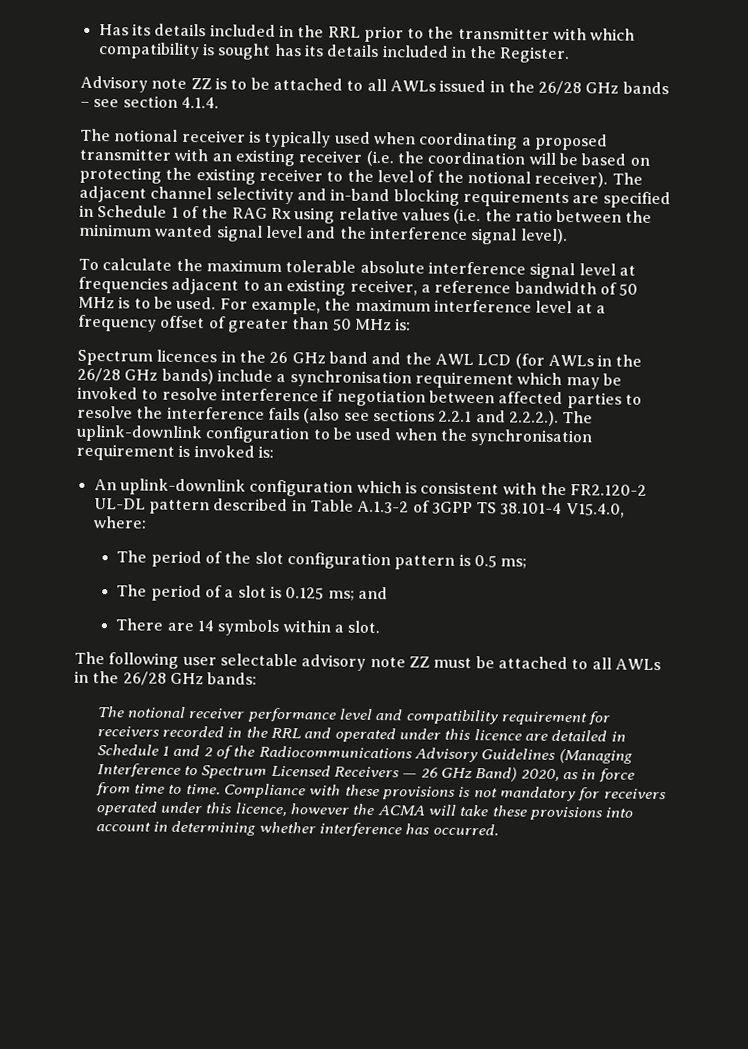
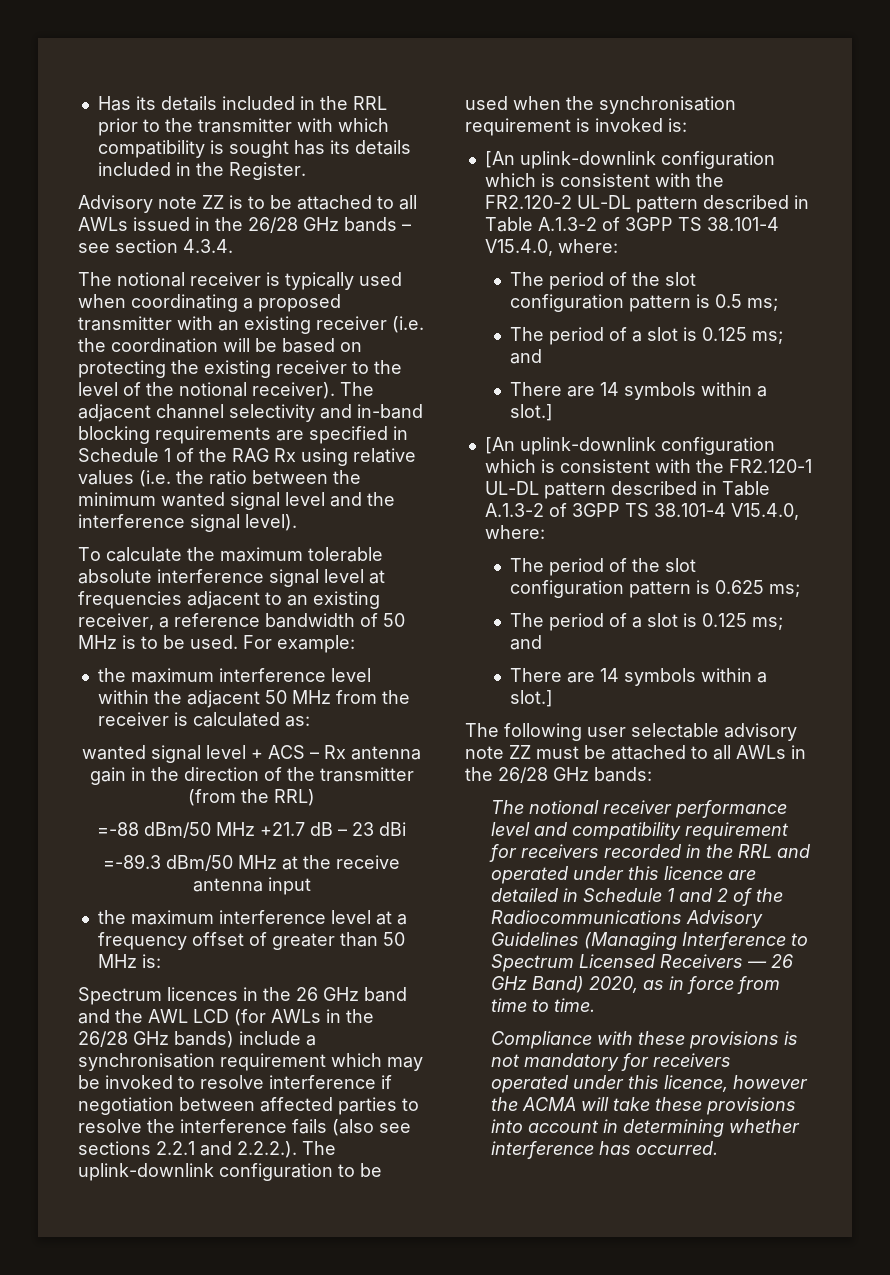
- Advisory note ZZ is to be attached to all AWLs issued in the 26/28 GHz bands – see section 4.1.4.
+ Advisory note ZZ is to be attached to all AWLs issued in the 26/28 GHz bands – see section 4.3.4.
- For example, the maximum interference level at a frequency offset of greater than 50 MHz is:
+ For example:
+ the maximum interference level within the adjacent 50 MHz from the receiver is calculated as:
+ wanted signal level + ACS – Rx antenna gain in the direction of the transmitter (from the RRL)
+ =-88 dBm/50 MHz +21.7 dB – 23 dBi
+ =-89.3 dBm/50 MHz at the receive antenna input
+ the maximum interference level at a frequency offset of greater than 50 MHz is:
- An uplink-downlink configuration which is consistent with the FR2.120-2 UL-DL pattern described in Table A.1.3-2 of 3GPP TS 38.101-4 V15.4.0, where:
+ [An uplink-downlink configuration which is consistent with the FR2.120-2 UL-DL pattern described in Table A.1.3-2 of 3GPP TS 38.101-4 V15.4.0, where:
  The period of the slot configuration pattern is 0.5 ms;
  The period of a slot is 0.125 ms; and
- There are 14 symbols within a slot.
+ There are 14 symbols within a slot.]
+ [An uplink-downlink configuration which is consistent with the FR2.120-1 UL-DL pattern described in Table A.1.3-2 of 3GPP TS 38.101-4 V15.4.0, where:
+ The period of the slot configuration pattern is 0.625 ms;
+ The period of a slot is 0.125 ms; and
+ There are 14 symbols within a slot.]
- The notional receiver performance level and compatibility requirement for receivers recorded in the RRL and operated under this licence are detailed in Schedule 1 and 2 of the Radiocommunications Advisory Guidelines (Managing Interference to Spectrum Licensed Receivers — 26 GHz Band) 2020, as in force from time to time. Compliance with these provisions is not mandatory for receivers operated under this licence, however the ACMA will take these provisions into account in determining whether interference has occurred.
+ The notional receiver performance level and compatibility requirement for receivers recorded in the RRL and operated under this licence are detailed in Schedule 1 and 2 of the Radiocommunications Advisory Guidelines (Managing Interference to Spectrum Licensed Receivers — 26 GHz Band) 2020, as in force from time to time.
+ Compliance with these provisions is not mandatory for receivers operated under this licence, however the ACMA will take these provisions into account in determining whether interference has occurred.

